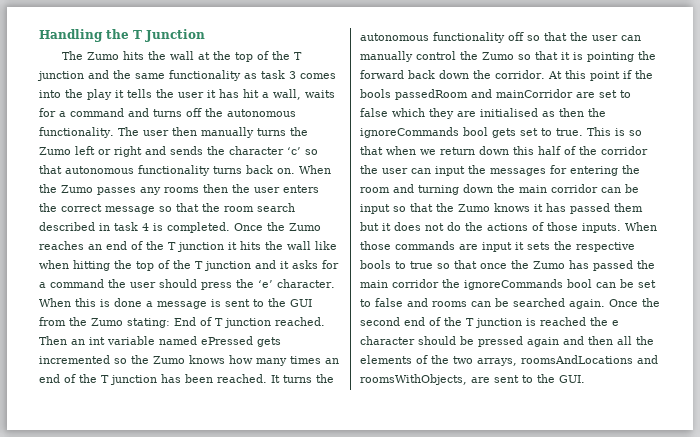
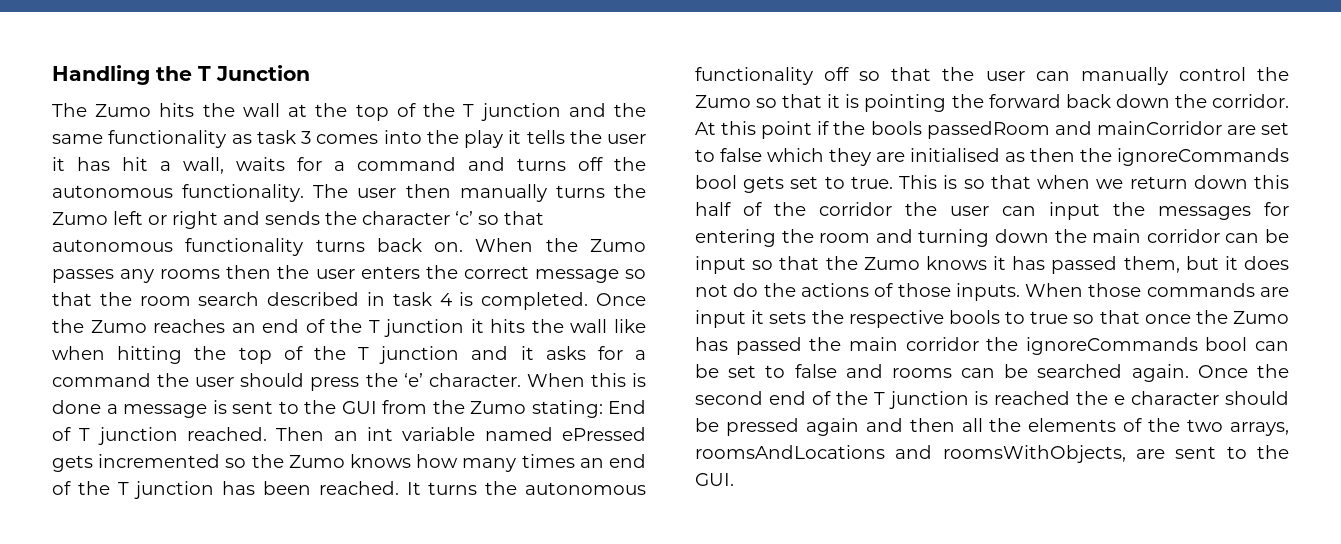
- This is so that when we return down this half of the corridor the user can input the messages for entering the room and turning down the main corridor can be input so that the Zumo knows it has passed them but it does not do the actions of those inputs.
+ This is so that when we return down this half of the corridor the user can input the messages for entering the room and turning down the main corridor can be input so that the Zumo knows it has passed them, but it does not do the actions of those inputs.

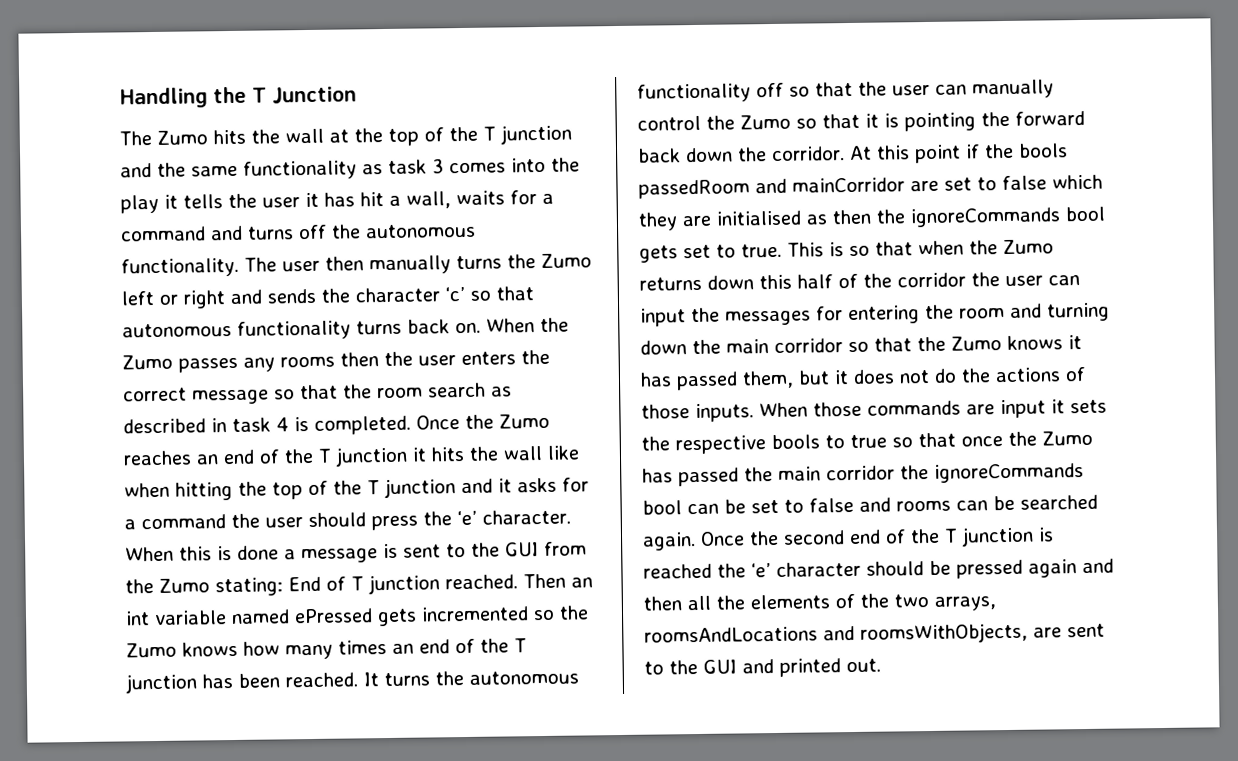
- When the Zumo passes any rooms then the user enters the correct message so that the room search described in task 4 is completed.
+ When the Zumo passes any rooms then the user enters the correct message so that the room search as described in task 4 is completed.
- This is so that when we return down this half of the corridor the user can input the messages for entering the room and turning down the main corridor can be input so that the Zumo knows it has passed them, but it does not do the actions of those inputs.
+ This is so that when the Zumo returns down this half of the corridor the user can input the messages for entering the room and turning down the main corridor so that the Zumo knows it has passed them, but it does not do the actions of those inputs.
- Once the second end of the T junction is reached the e character should be pressed again and then all the elements of the two arrays, roomsAndLocations and roomsWithObjects, are sent to the GUI.
+ Once the second end of the T junction is reached the ‘e’ character should be pressed again and then all the elements of the two arrays, roomsAndLocations and roomsWithObjects, are sent to the GUI and printed out.

